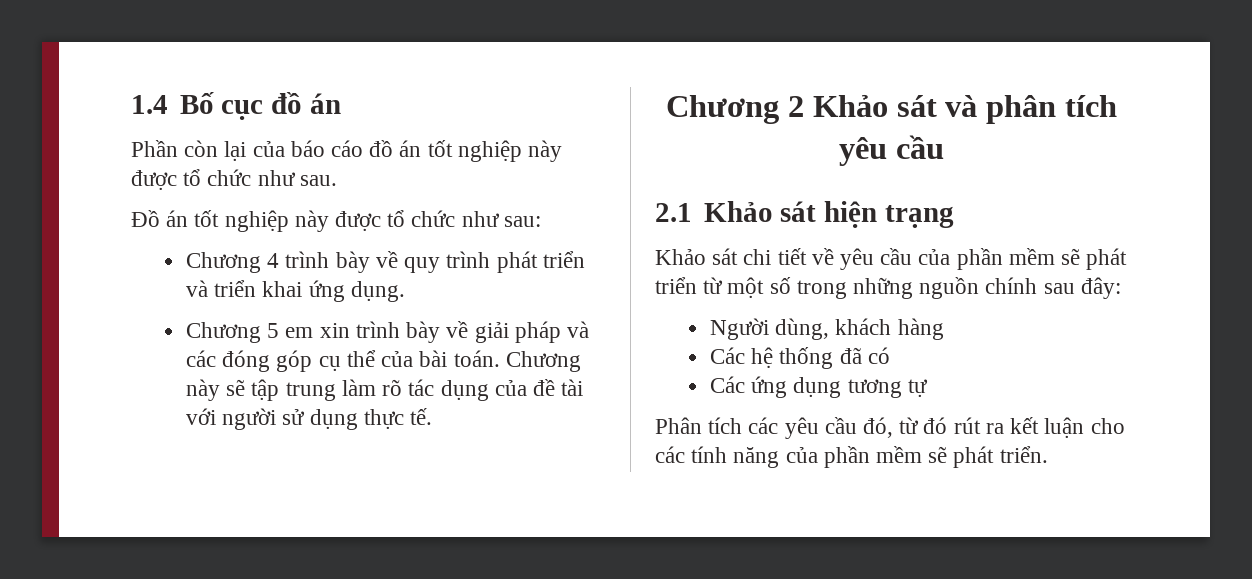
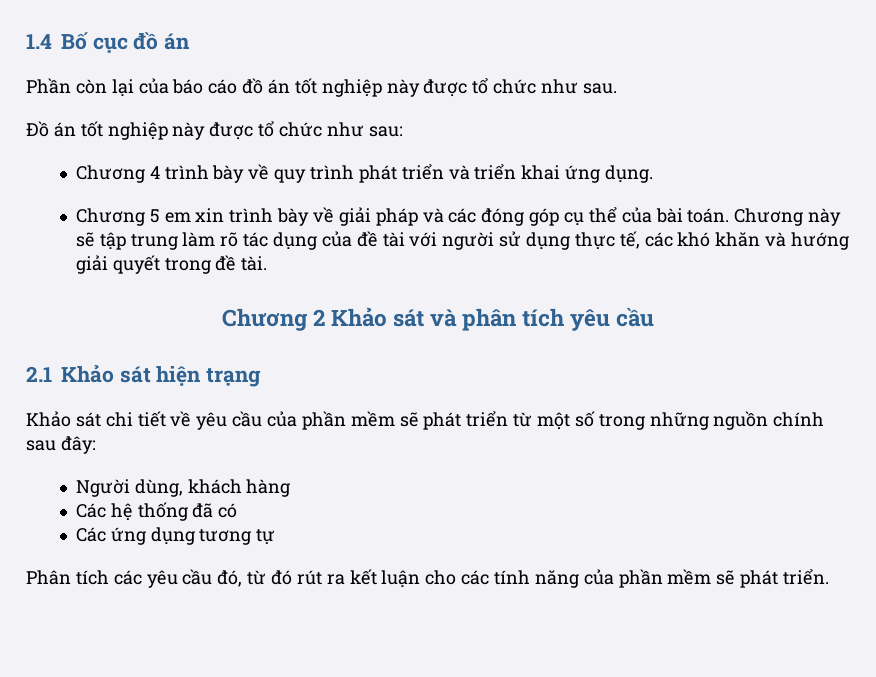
- Chương này sẽ tập trung làm rõ tác dụng của đề tài với người sử dụng thực tế.
+ Chương này sẽ tập trung làm rõ tác dụng của đề tài với người sử dụng thực tế, các khó khăn và hướng giải quyết trong đề tài.

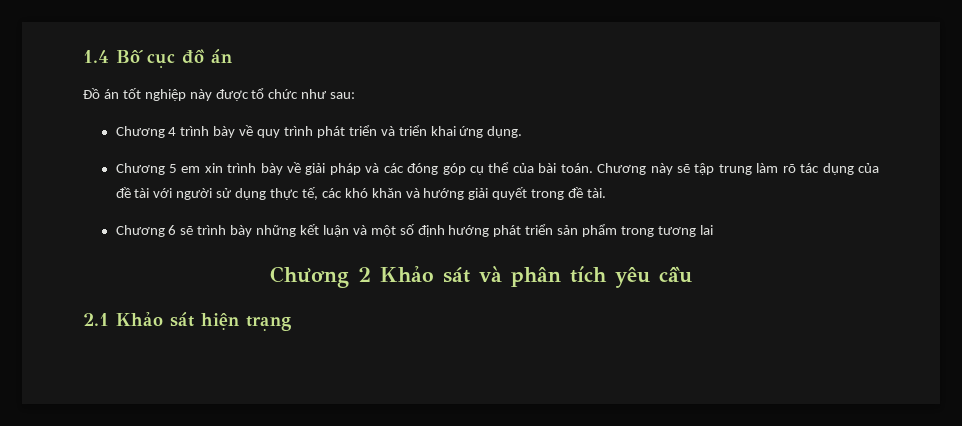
- Phần còn lại của báo cáo đồ án tốt nghiệp này được tổ chức như sau.
+ Chương 6 sẽ trình bày những kết luận và một số định hướng phát triển sản phẩm trong tương lai
- Khảo sát chi tiết về yêu cầu của phần mềm sẽ phát triển từ một số trong những nguồn chính sau đây:
- Người dùng, khách hàng
- Các hệ thống đã có
- Các ứng dụng tương tự
- Phân tích các yêu cầu đó, từ đó rút ra kết luận cho các tính năng của phần mềm sẽ phát triển.

